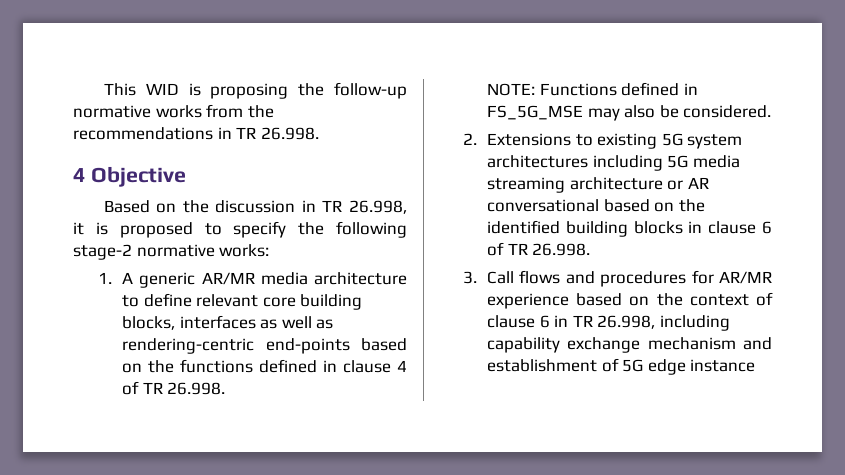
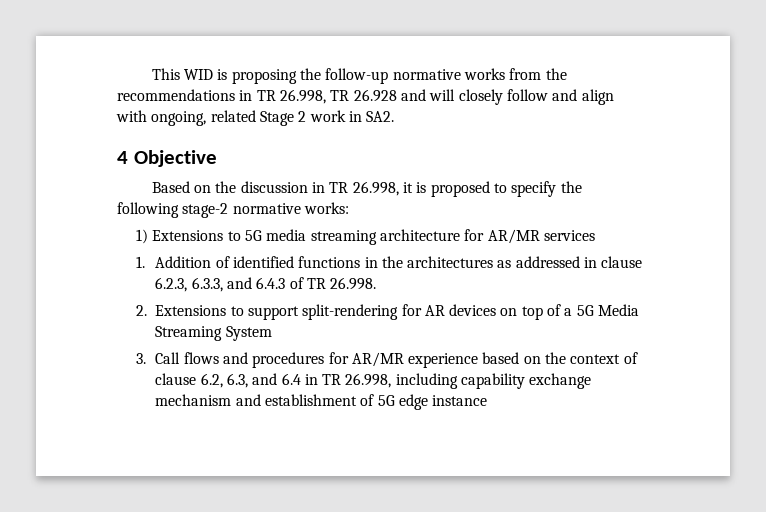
- This WID is proposing the follow-up normative works from the recommendations in TR 26.998.
+ This WID is proposing the follow-up normative works from the recommendations in TR 26.998, TR 26.928 and will closely follow and align with ongoing, related Stage 2 work in SA2.
- 1. A generic AR/MR media architecture to define relevant core building blocks, interfaces as well as rendering-centric end-points based on the functions defined in clause 4 of TR 26.998.
- NOTE: Functions defined in FS_5G_MSE may also be considered.
- 2. Extensions to existing 5G system architectures including 5G media streaming architecture or AR conversational based on the identified building blocks in clause 6 of TR 26.998.
+ 1) Extensions to 5G media streaming architecture for AR/MR services
+ 1. Addition of identified functions in the architectures as addressed in clause 6.2.3, 6.3.3, and 6.4.3 of TR 26.998.
+ 2. Extensions to support split-rendering for AR devices on top of a 5G Media Streaming System
- 3. Call flows and procedures for AR/MR experience based on the context of clause 6 in TR 26.998, including capability exchange mechanism and establishment of 5G edge instance
+ 3. Call flows and procedures for AR/MR experience based on the context of clause 6.2, 6.3, and 6.4 in TR 26.998, including capability exchange mechanism and establishment of 5G edge instance

